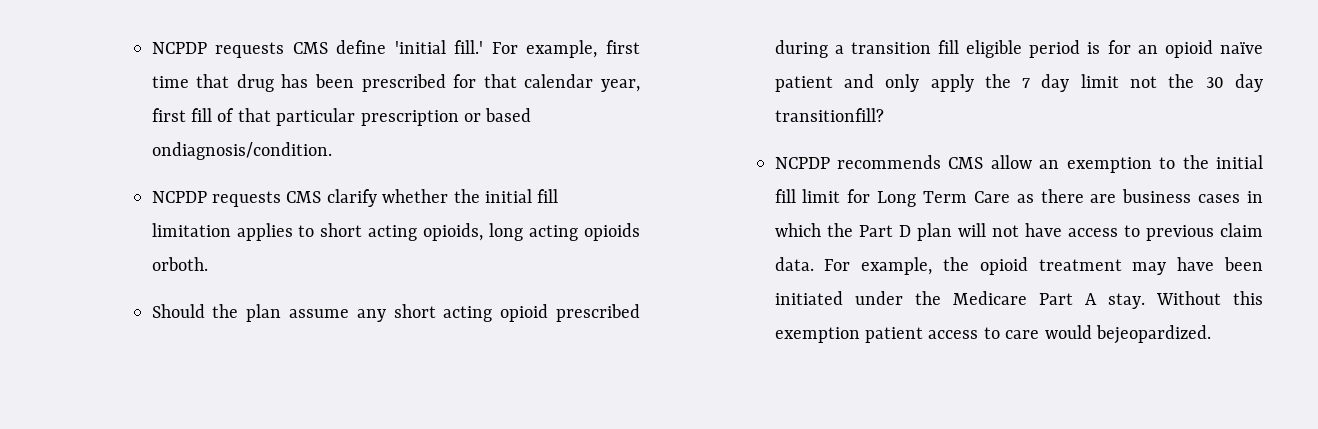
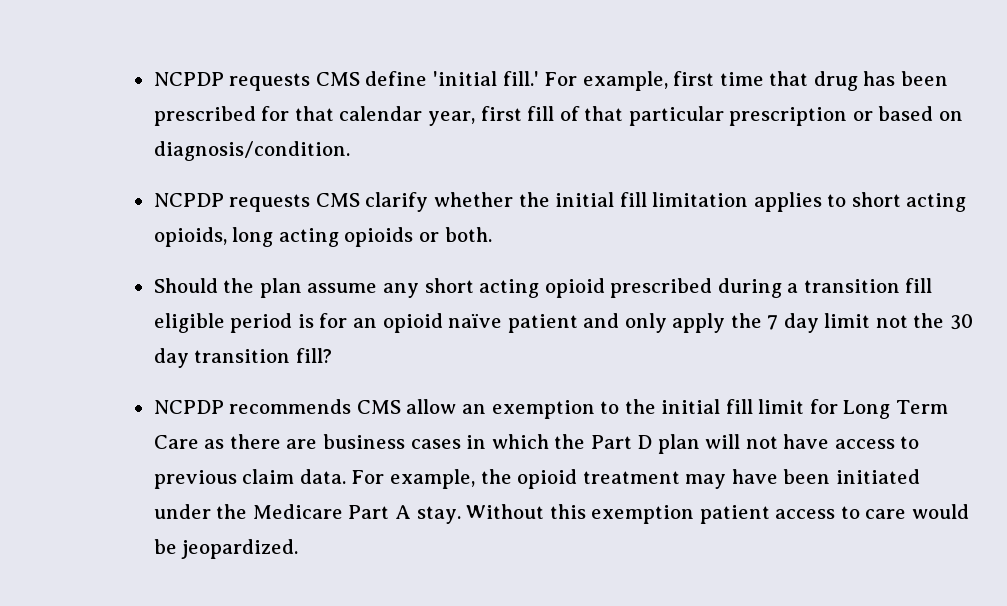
- For example, first time that drug has been prescribed for that calendar year, first fill of that particular prescription or based ondiagnosis/condition.
+ For example, first time that drug has been prescribed for that calendar year, first fill of that particular prescription or based on diagnosis/condition.
- NCPDP requests CMS clarify whether the initial fill limitation applies to short acting opioids, long acting opioids orboth.
+ NCPDP requests CMS clarify whether the initial fill limitation applies to short acting opioids, long acting opioids or both.
- Should the plan assume any short acting opioid prescribed during a transition fill eligible period is for an opioid naïve patient and only apply the 7 day limit not the 30 day transitionfill?
+ Should the plan assume any short acting opioid prescribed during a transition fill eligible period is for an opioid naïve patient and only apply the 7 day limit not the 30 day transition fill?
- Without this exemption patient access to care would bejeopardized.
+ Without this exemption patient access to care would be jeopardized.

